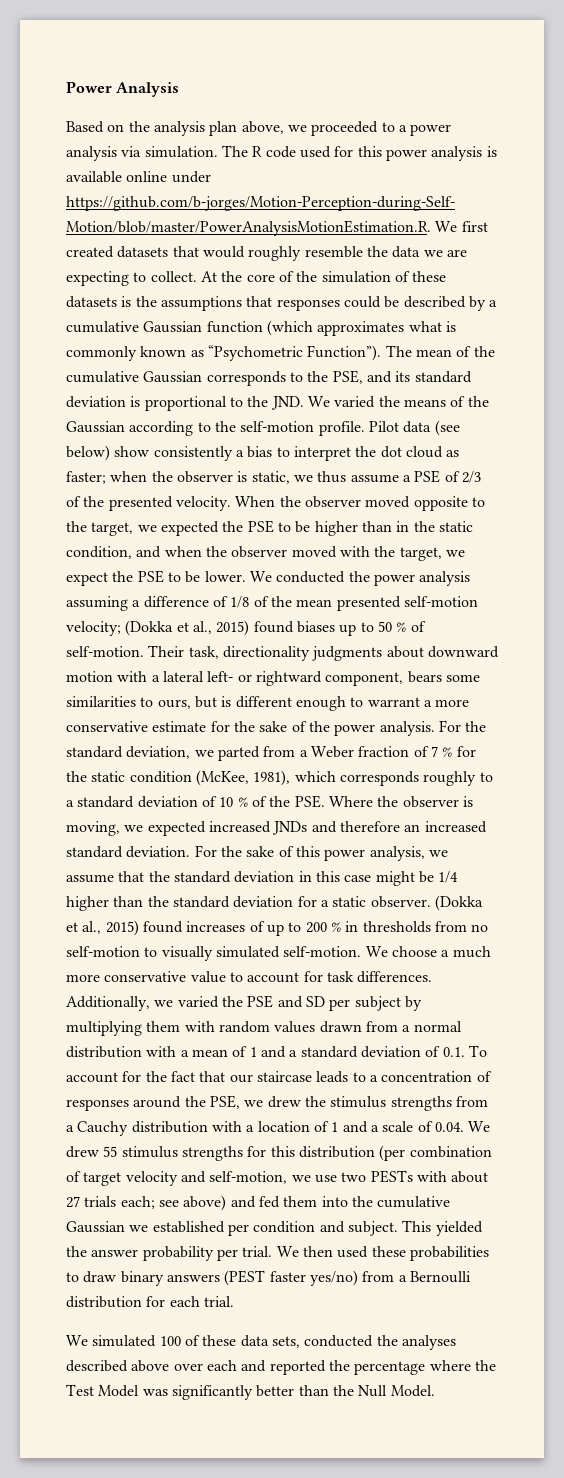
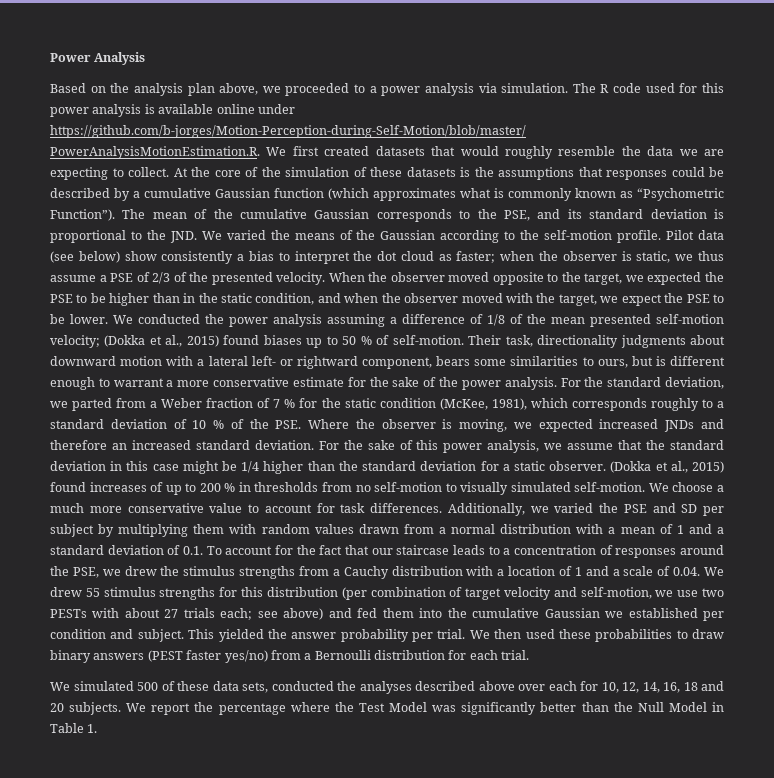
- We simulated 100 of these data sets, conducted the analyses described above over each and reported the percentage where the Test Model was significantly better than the Null Model.
+ We simulated 500 of these data sets, conducted the analyses described above over each for 10, 12, 14, 16, 18 and 20 subjects. We report the percentage where the Test Model was significantly better than the Null Model in Table 1.

